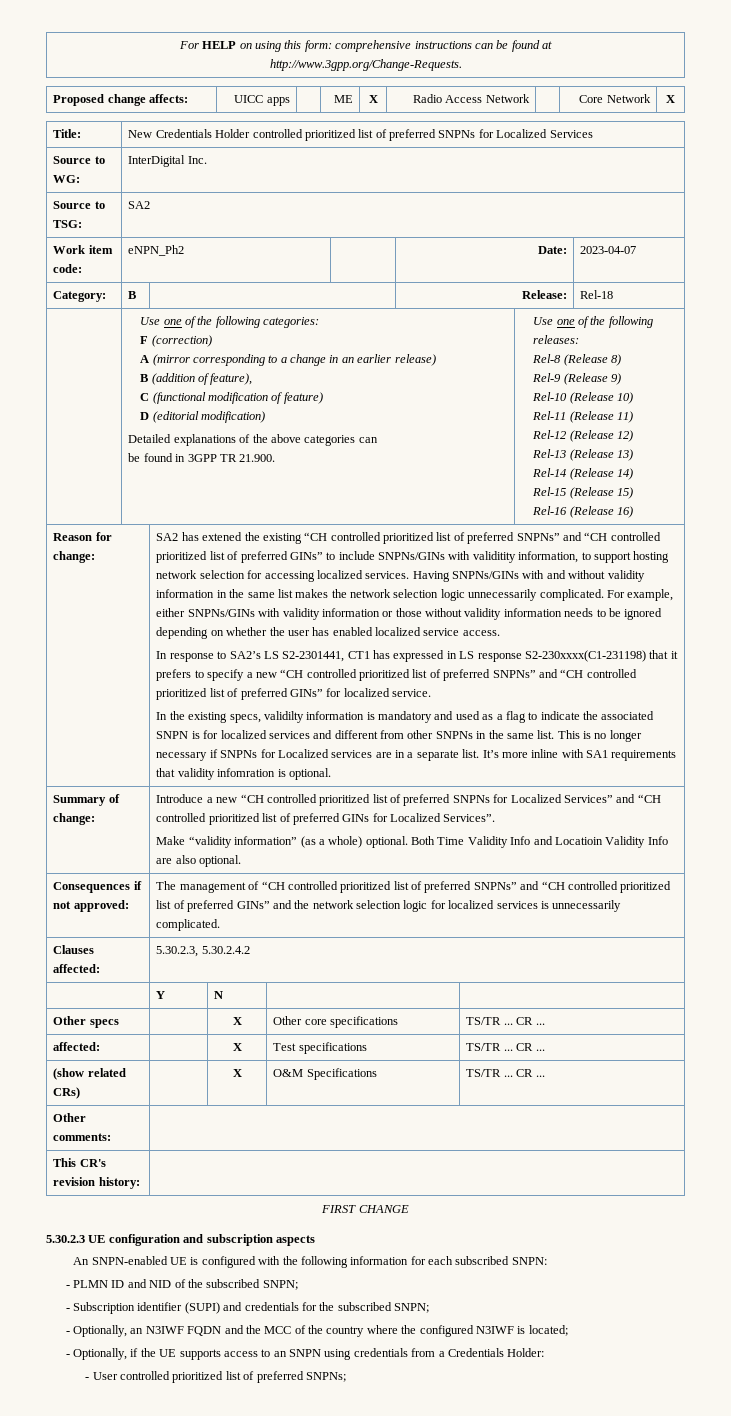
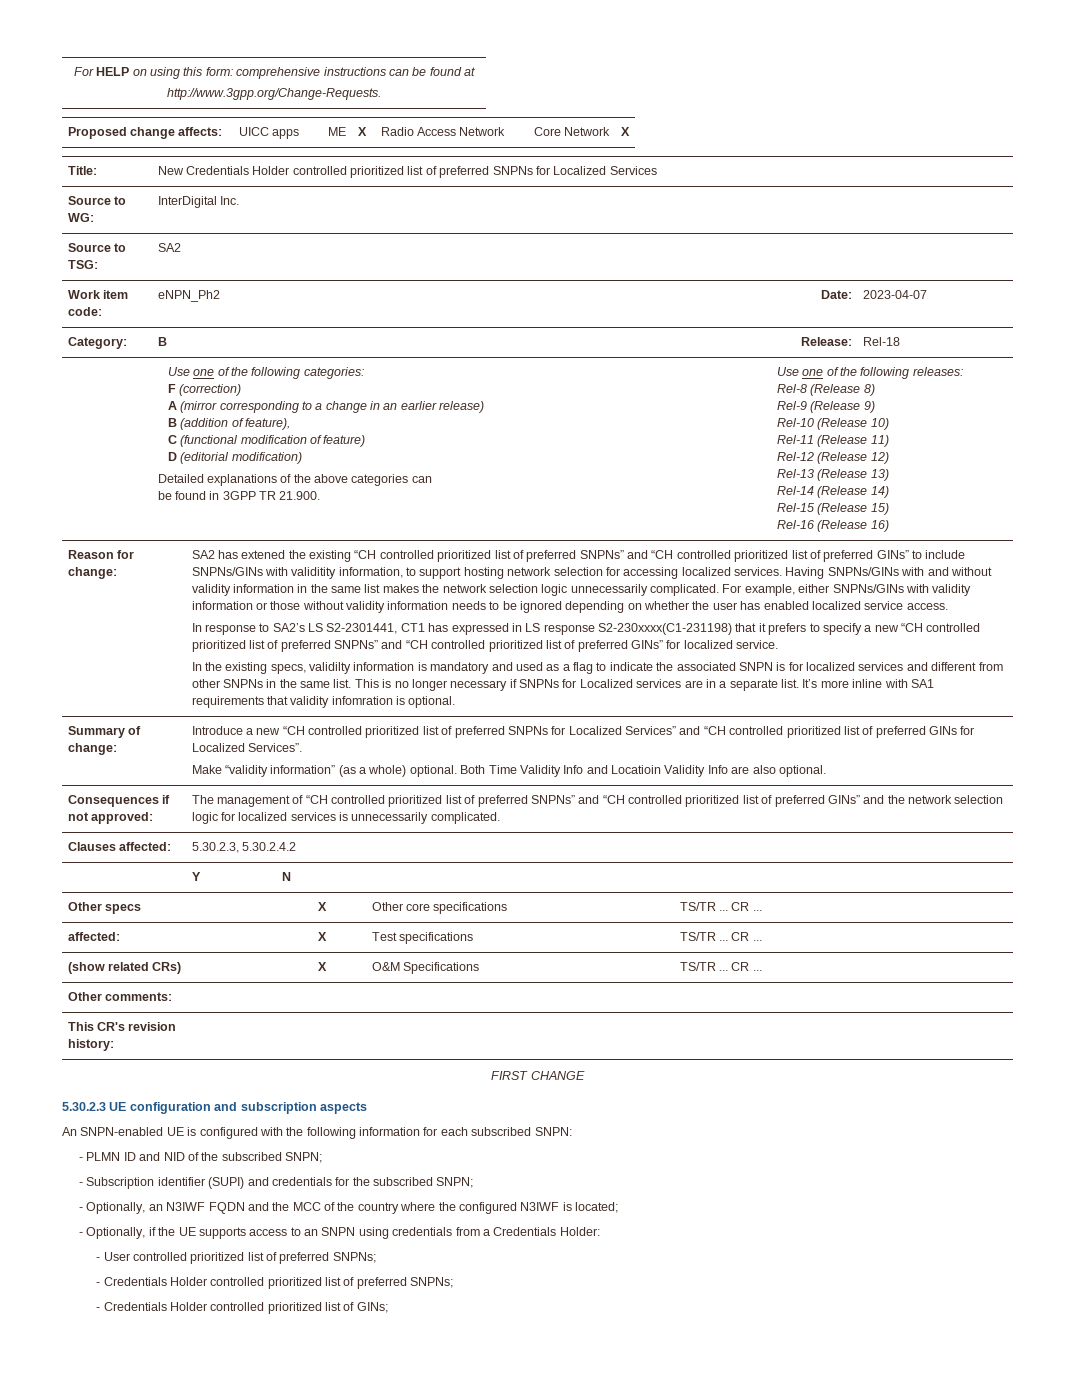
+ - Credentials Holder controlled prioritized list of preferred SNPNs;
+ - Credentials Holder controlled prioritized list of GINs;

